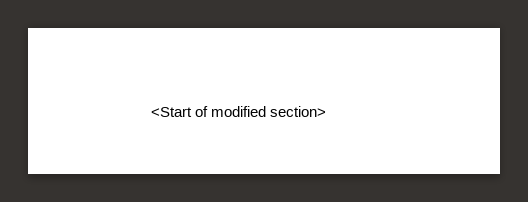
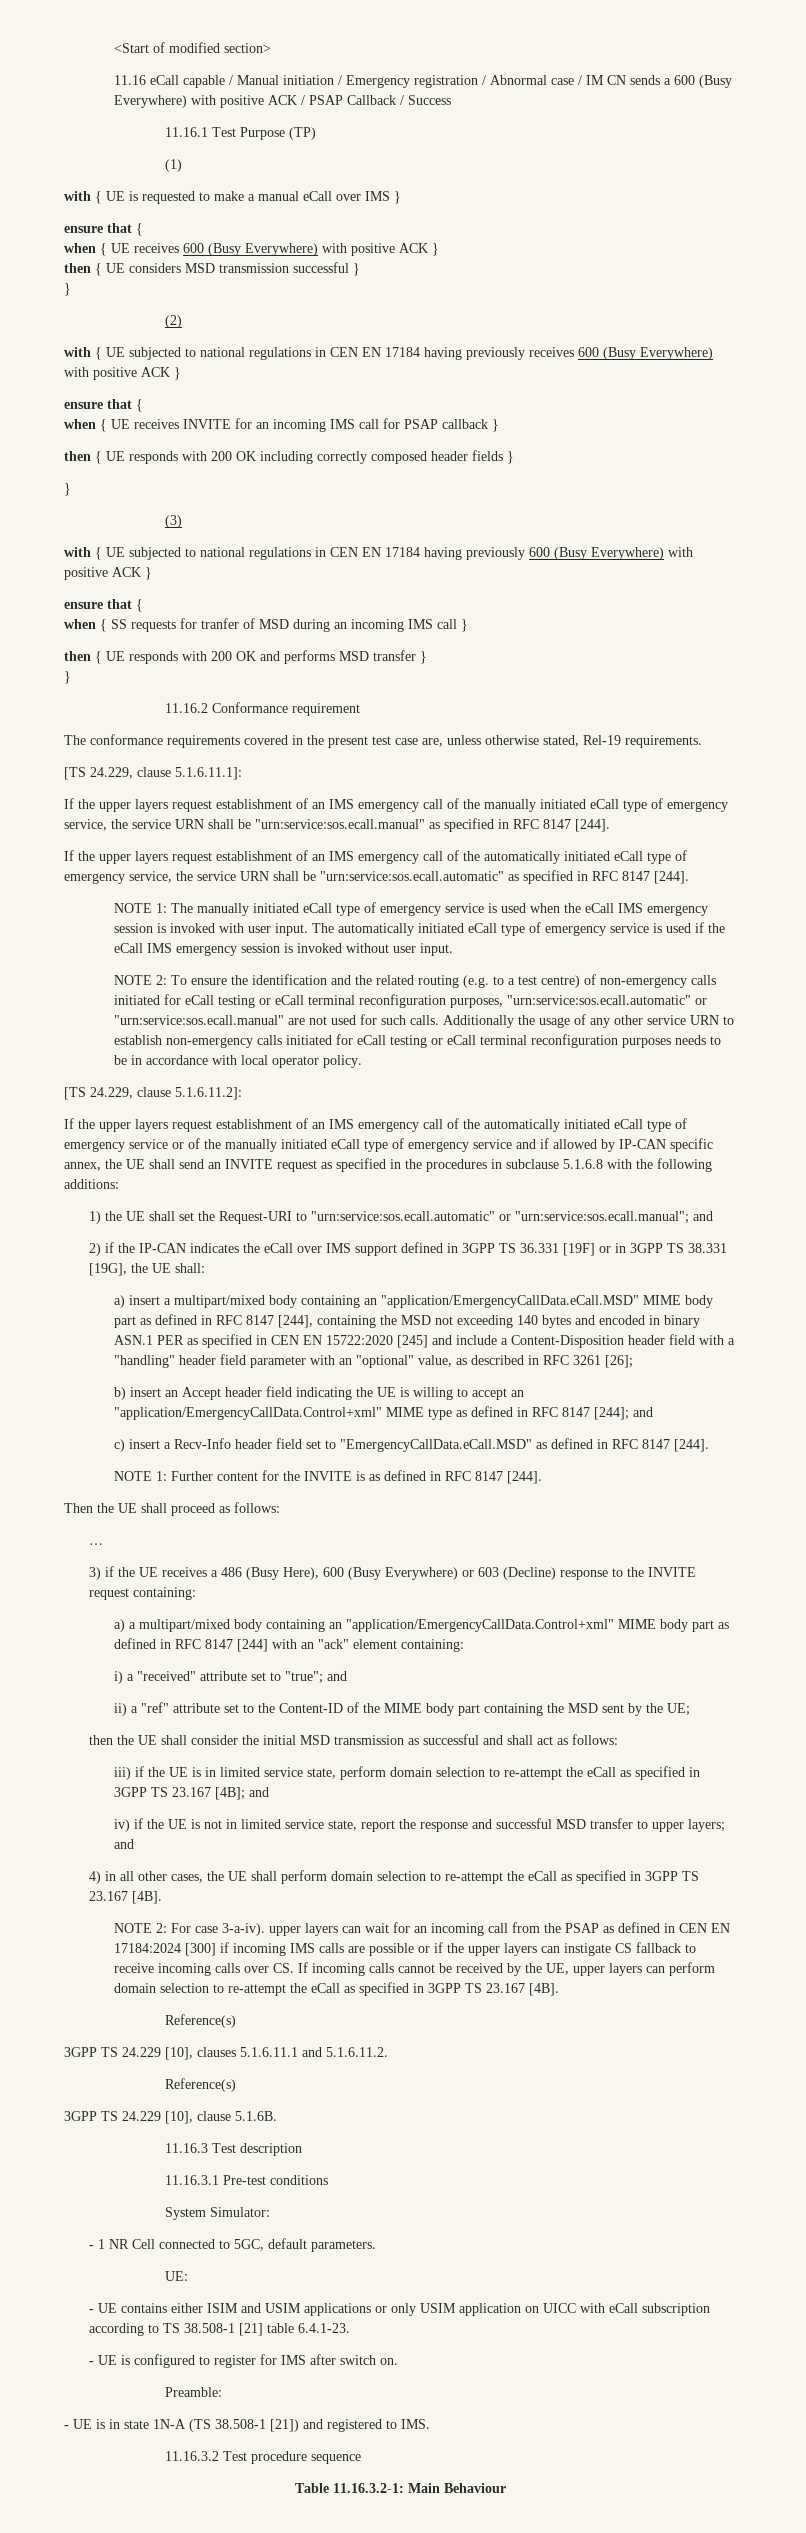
+ 11.16 eCall capable / Manual initiation / Emergency registration / Abnormal case / IM CN sends a 600 (Busy Everywhere) with positive ACK / PSAP Callback / Success
+ 11.16.1 Test Purpose (TP)
+ (1)
+ with { UE is requested to make a manual eCall over IMS }
+ ensure that {
+ when { UE receives 600 (Busy Everywhere) with positive ACK }
+ then { UE considers MSD transmission successful }
+ }
+ (2)
+ with { UE subjected to national regulations in CEN EN 17184 having previously receives 600 (Busy Everywhere) with positive ACK }
+ ensure that {
+ when { UE receives INVITE for an incoming IMS call for PSAP callback }
+ then { UE responds with 200 OK including correctly composed header fields }
+ }
+ (3)
+ with { UE subjected to national regulations in CEN EN 17184 having previously 600 (Busy Everywhere) with positive ACK }
+ ensure that {
+ when { SS requests for tranfer of MSD during an incoming IMS call }
+ then { UE responds with 200 OK and performs MSD transfer }
+ }
+ 11.16.2 Conformance requirement
+ The conformance requirements covered in the present test case are, unless otherwise stated, Rel-19 requirements.
+ [TS 24.229, clause 5.1.6.11.1]:
+ If the upper layers request establishment of an IMS emergency call of the manually initiated eCall type of emergency service, the service URN shall be "urn:service:sos.ecall.manual" as specified in RFC 8147 [244].
+ If the upper layers request establishment of an IMS emergency call of the automatically initiated eCall type of emergency service, the service URN shall be "urn:service:sos.ecall.automatic" as specified in RFC 8147 [244].
+ NOTE 1: The manually initiated eCall type of emergency service is used when the eCall IMS emergency session is invoked with user input. The automatically initiated eCall type of emergency service is used if the eCall IMS emergency session is invoked without user input.
+ NOTE 2: To ensure the identification and the related routing (e.g. to a test centre) of non-emergency calls initiated for eCall testing or eCall terminal reconfiguration purposes, "urn:service:sos.ecall.automatic" or "urn:service:sos.ecall.manual" are not used for such calls. Additionally the usage of any other service URN to establish non-emergency calls initiated for eCall testing or eCall terminal reconfiguration purposes needs to be in accordance with local operator policy.
+ [TS 24.229, clause 5.1.6.11.2]:
+ If the upper layers request establishment of an IMS emergency call of the automatically initiated eCall type of emergency service or of the manually initiated eCall type of emergency service and if allowed by IP-CAN specific annex, the UE shall send an INVITE request as specified in the procedures in subclause 5.1.6.8 with the following additions:
+ 1) the UE shall set the Request-URI to "urn:service:sos.ecall.automatic" or "urn:service:sos.ecall.manual"; and
+ 2) if the IP-CAN indicates the eCall over IMS support defined in 3GPP TS 36.331 [19F] or in 3GPP TS 38.331 [19G], the UE shall:
+ a) insert a multipart/mixed body containing an "application/EmergencyCallData.eCall.MSD" MIME body part as defined in RFC 8147 [244], containing the MSD not exceeding 140 bytes and encoded in binary ASN.1 PER as specified in CEN EN 15722:2020 [245] and include a Content-Disposition header field with a "handling" header field parameter with an "optional" value, as described in RFC 3261 [26];
+ b) insert an Accept header field indicating the UE is willing to accept an "application/EmergencyCallData.Control+xml" MIME type as defined in RFC 8147 [244]; and
+ c) insert a Recv-Info header field set to "EmergencyCallData.eCall.MSD" as defined in RFC 8147 [244].
+ NOTE 1: Further content for the INVITE is as defined in RFC 8147 [244].
+ Then the UE shall proceed as follows:
+ …
+ 3) if the UE receives a 486 (Busy Here), 600 (Busy Everywhere) or 603 (Decline) response to the INVITE request containing:
+ a) a multipart/mixed body containing an "application/EmergencyCallData.Control+xml" MIME body part as defined in RFC 8147 [244] with an "ack" element containing:
+ i) a "received" attribute set to "true"; and
+ ii) a "ref" attribute set to the Content-ID of the MIME body part containing the MSD sent by the UE;
+ then the UE shall consider the initial MSD transmission as successful and shall act as follows:
+ iii) if the UE is in limited service state, perform domain selection to re-attempt the eCall as specified in 3GPP TS 23.167 [4B]; and
+ iv) if the UE is not in limited service state, report the response and successful MSD transfer to upper layers; and
+ 4) in all other cases, the UE shall perform domain selection to re-attempt the eCall as specified in 3GPP TS 23.167 [4B].
+ NOTE 2: For case 3-a-iv). upper layers can wait for an incoming call from the PSAP as defined in CEN EN 17184:2024 [300] if incoming IMS calls are possible or if the upper layers can instigate CS fallback to receive incoming calls over CS. If incoming calls cannot be received by the UE, upper layers can perform domain selection to re-attempt the eCall as specified in 3GPP TS 23.167 [4B].
+ Reference(s)
+ 3GPP TS 24.229 [10], clauses 5.1.6.11.1 and 5.1.6.11.2.
+ Reference(s)
+ 3GPP TS 24.229 [10], clause 5.1.6B.
+ 11.16.3 Test description
+ 11.16.3.1 Pre-test conditions
+ System Simulator:
+ - 1 NR Cell connected to 5GC, default parameters.
+ UE:
+ - UE contains either ISIM and USIM applications or only USIM application on UICC with eCall subscription according to TS 38.508-1 [21] table 6.4.1-23.
+ - UE is configured to register for IMS after switch on.
+ Preamble:
+ - UE is in state 1N-A (TS 38.508-1 [21]) and registered to IMS.
+ 11.16.3.2 Test procedure sequence
+ Table 11.16.3.2-1: Main Behaviour

